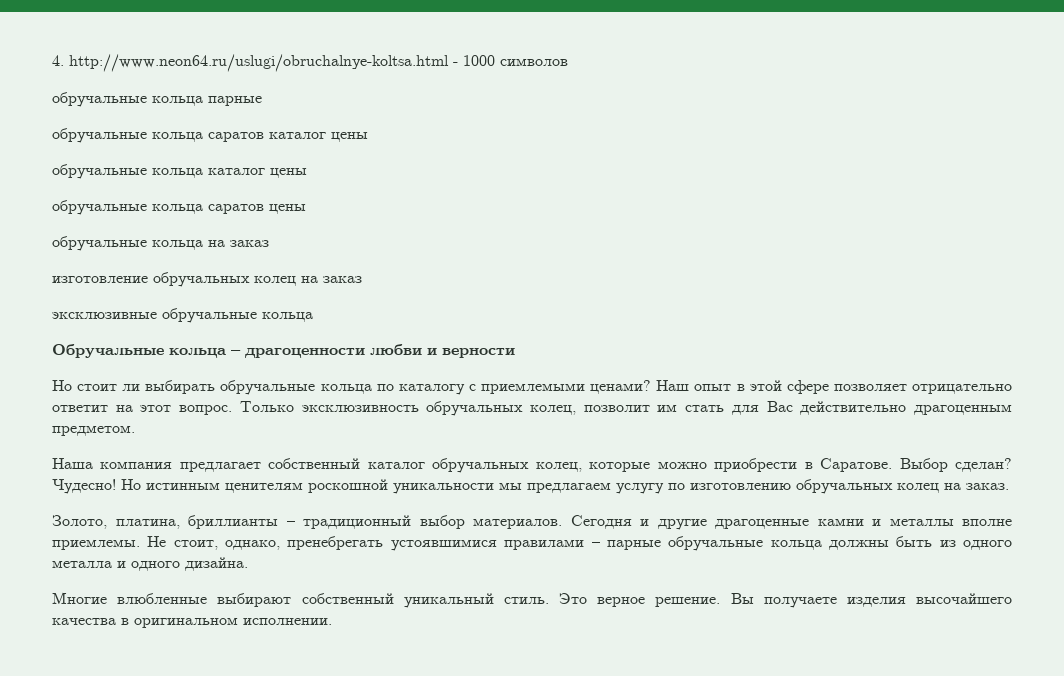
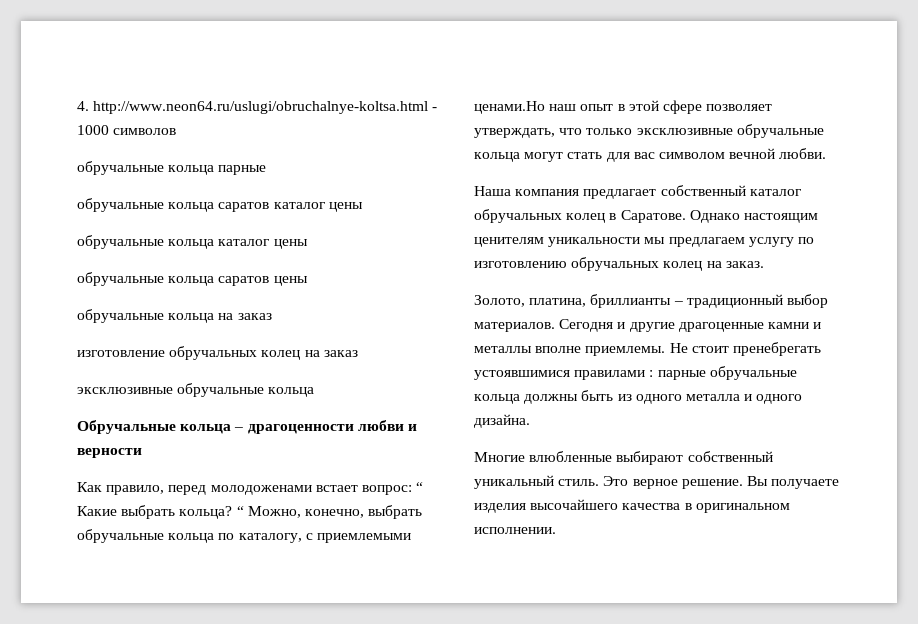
- Но стоит ли выбирать обручальные кольца по каталогу с приемлемыми ценами? Наш опыт в этой сфере позволяет отрицательно ответит на этот вопрос. Только эксклюзивность обручальных колец, позволит им стать для Вас действительно драгоценным предметом.
+ Как правило, перед молодоженами встает вопрос: “ Какие выбрать кольца? “ Можно, конечно, выбрать обручальные кольца по каталогу, с приемлемыми ценами.Но наш опыт в этой сфере позволяет утверждать, что только эксклюзивные обручальные кольца могут стать для вас символом вечной любви.
- Наша компания предлагает собственный каталог обручальных колец, которые можно приобрести в Саратове. Выбор сделан? Чудесно! Но истинным ценителям роскошной уникальности мы предлагаем услугу по изготовлению обручальных колец на заказ.
+ Наша компания предлагает собственный каталог обручальных колец в Саратове. Однако настоящим ценителям уникальности мы предлагаем услугу по изготовлению обручальных колец на заказ.
- Не стоит, однако, пренебрегать устоявшимися правилами – парные обручальные кольца должны быть из одного металла и одного дизайна.
+ Не стоит пренебрегать устоявшимися правилами : парные обручальные кольца должны быть из одного металла и одного дизайна.

